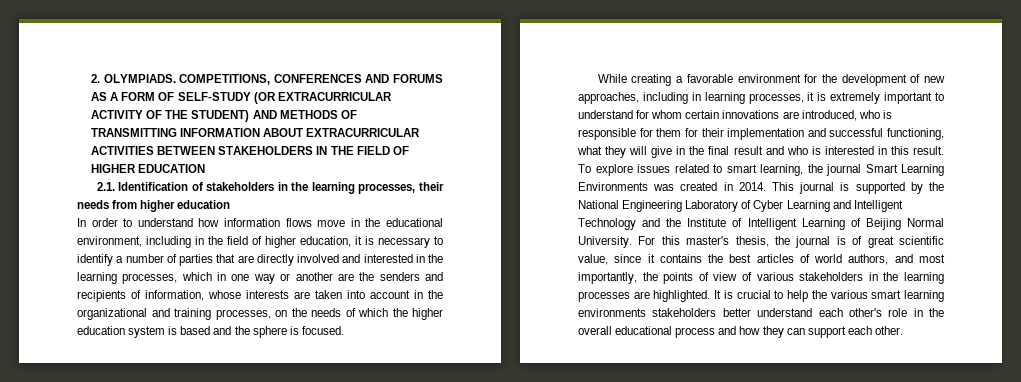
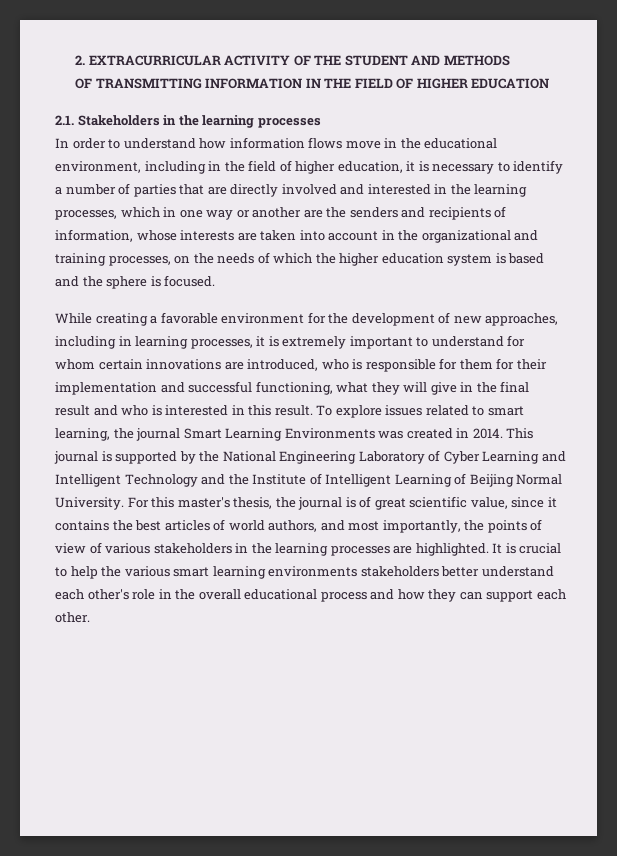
- 2. OLYMPIADS. COMPETITIONS, CONFERENCES AND FORUMS AS A FORM OF SELF-STUDY (OR EXTRACURRICULAR ACTIVITY OF THE STUDENT) AND METHODS OF TRANSMITTING INFORMATION ABOUT EXTRACURRICULAR ACTIVITIES BETWEEN STAKEHOLDERS IN THE FIELD OF HIGHER EDUCATION
+ 2. EXTRACURRICULAR ACTIVITY OF THE STUDENT AND METHODS
+ OF TRANSMITTING INFORMATION IN THE FIELD OF HIGHER EDUCATION
- 2.1. Identification of stakeholders in the learning processes, their needs from higher education
+ 2.1. Stakeholders in the learning processes

